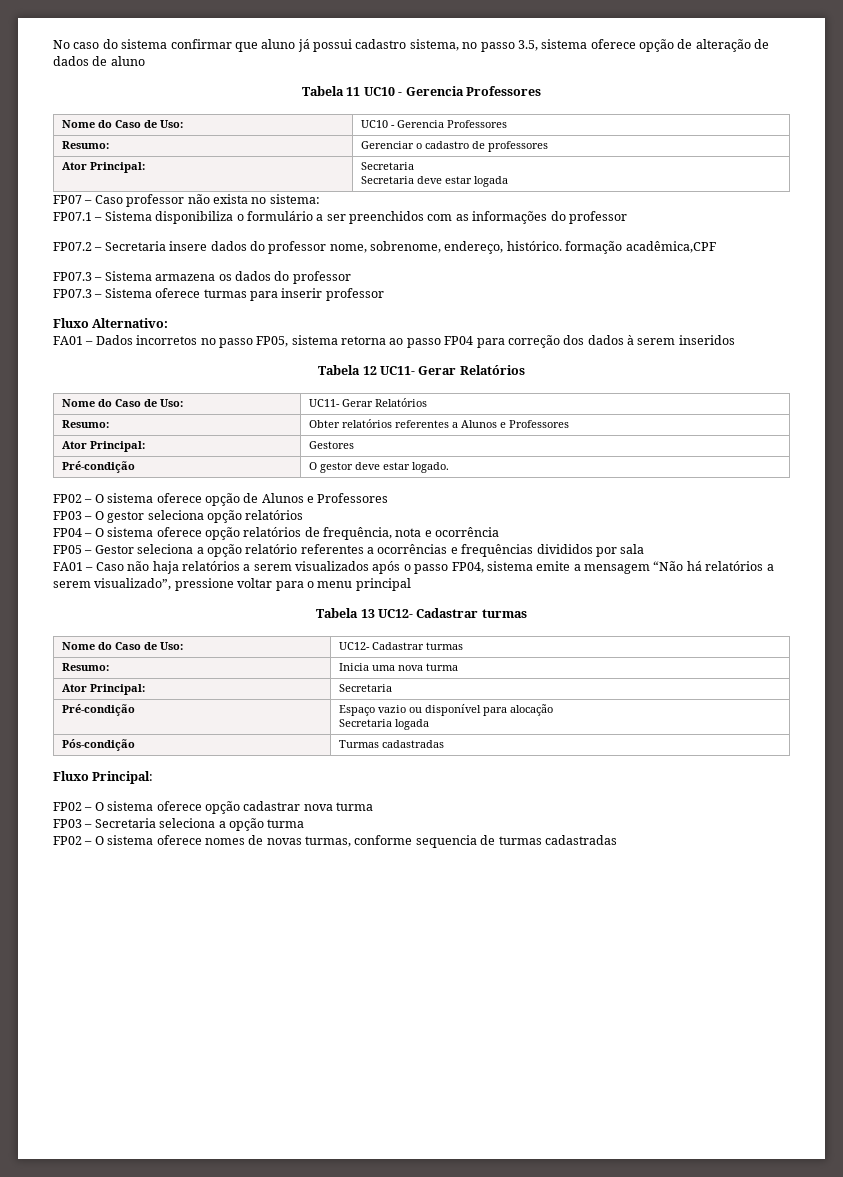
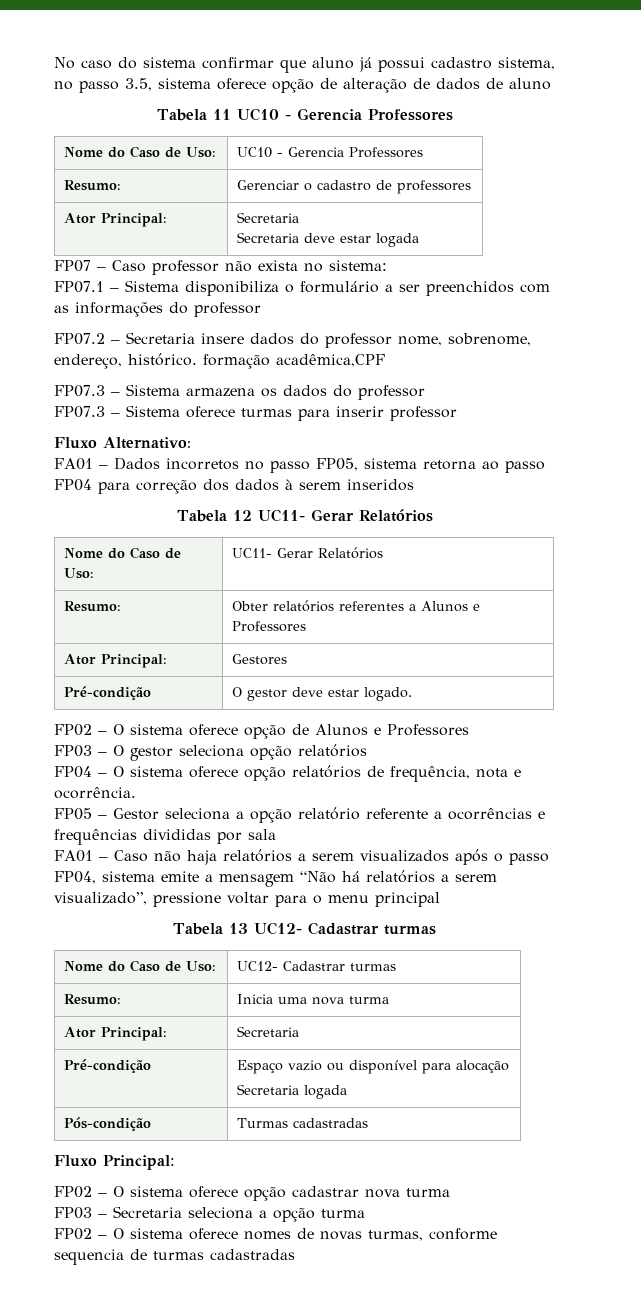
- FP04 – O sistema oferece opção relatórios de frequência, nota e ocorrência
+ FP04 – O sistema oferece opção relatórios de frequência, nota e ocorrência.
- FP05 – Gestor seleciona a opção relatório referentes a ocorrências e frequências divididos por sala
+ FP05 – Gestor seleciona a opção relatório referente a ocorrências e frequências divididas por sala

